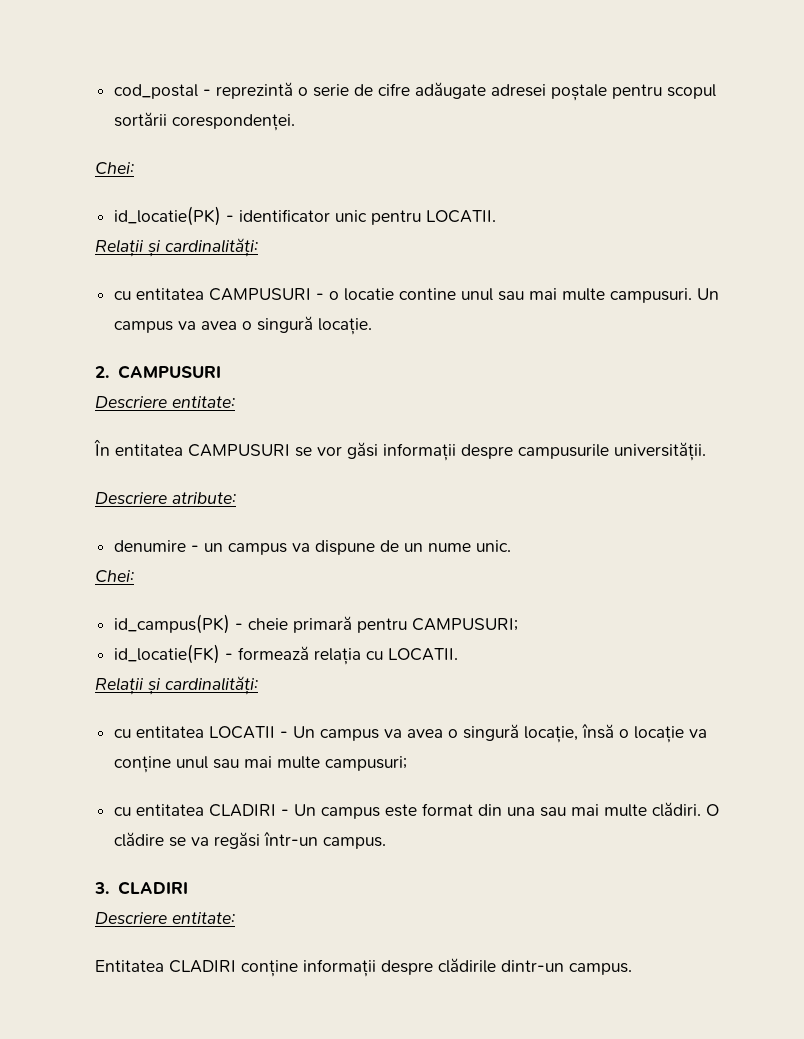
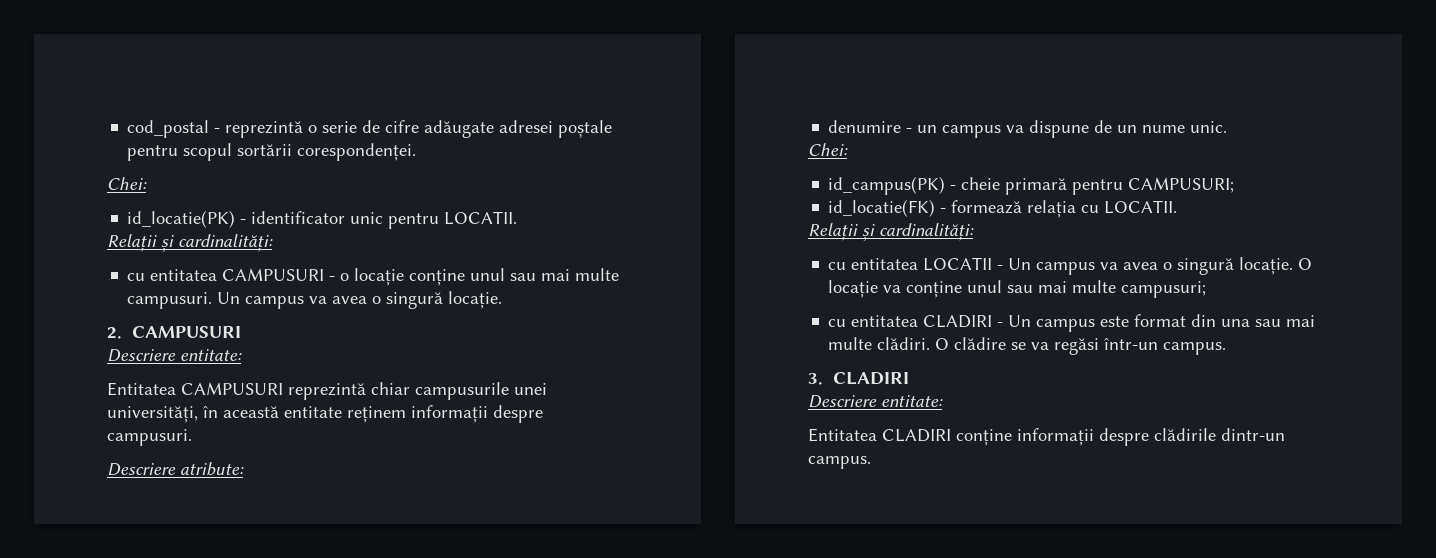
- cu entitatea CAMPUSURI - o locatie contine unul sau mai multe campusuri.
+ cu entitatea CAMPUSURI - o locație conține unul sau mai multe campusuri.
- În entitatea CAMPUSURI se vor găsi informații despre campusurile universității.
+ Entitatea CAMPUSURI reprezintă chiar campusurile unei universități, în această entitate reținem informații despre campusuri.
- cu entitatea LOCATII - Un campus va avea o singură locație, însă o locație va conține unul sau mai multe campusuri;
+ cu entitatea LOCATII - Un campus va avea o singură locație. O locație va conține unul sau mai multe campusuri;

